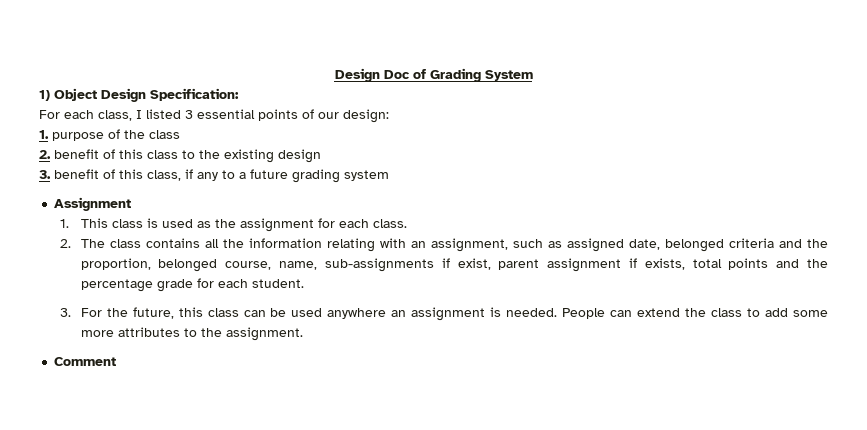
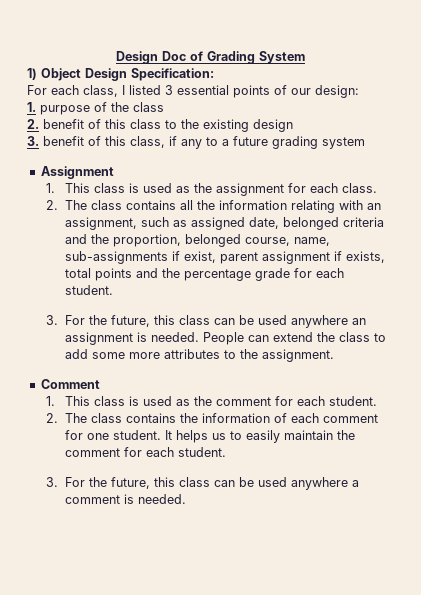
+ 1. This class is used as the comment for each student.
+ 2. The class contains the information of each comment for one student. It helps us to easily maintain the comment for each student.
+ 3. For the future, this class can be used anywhere a comment is needed.

